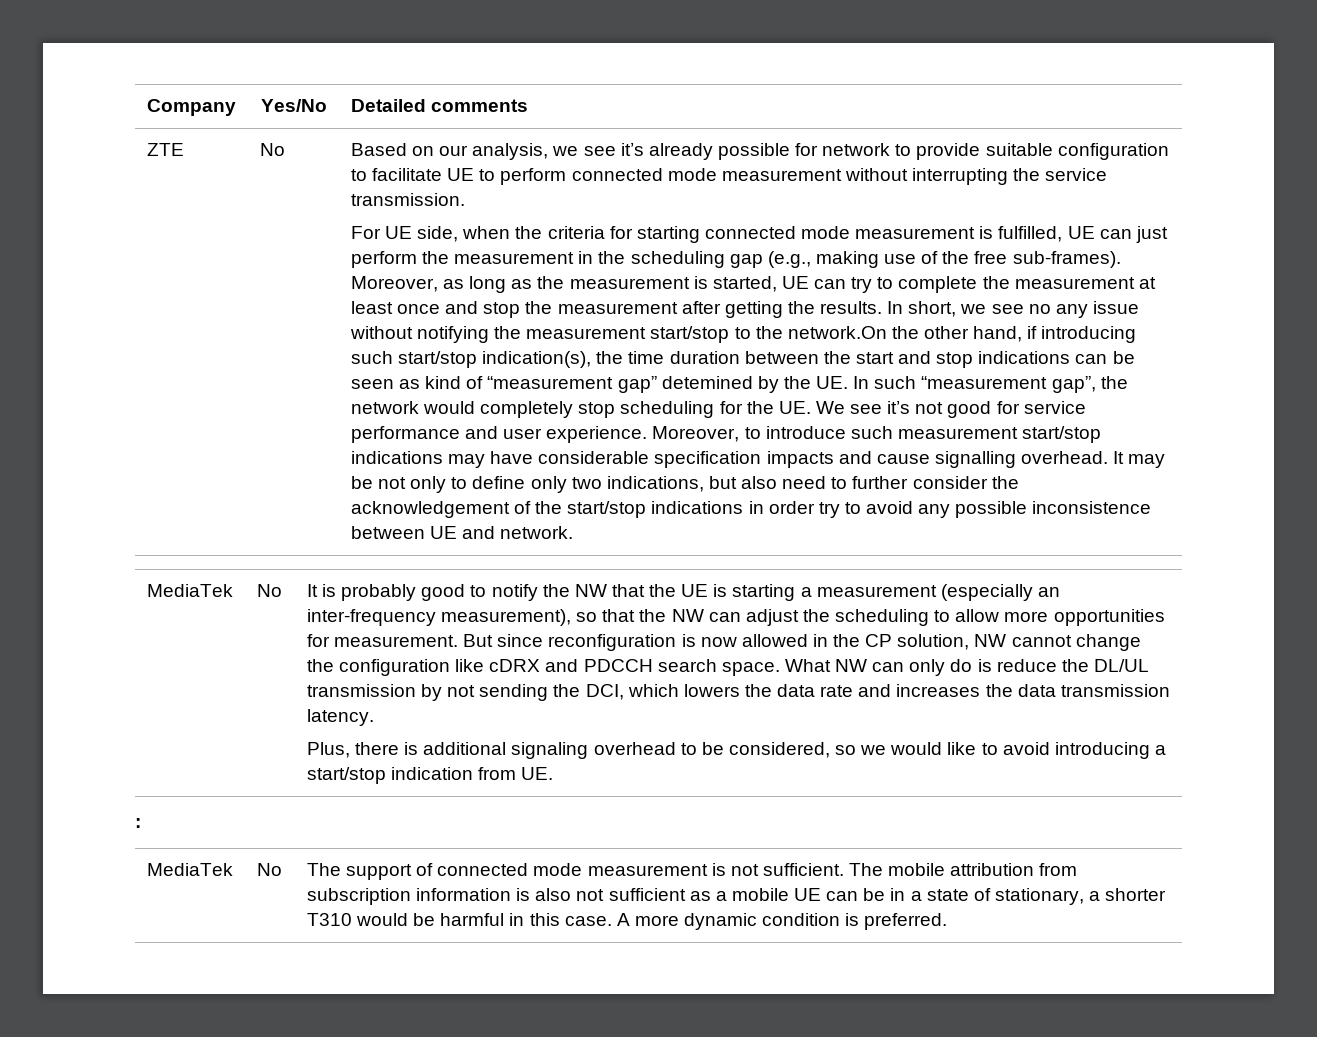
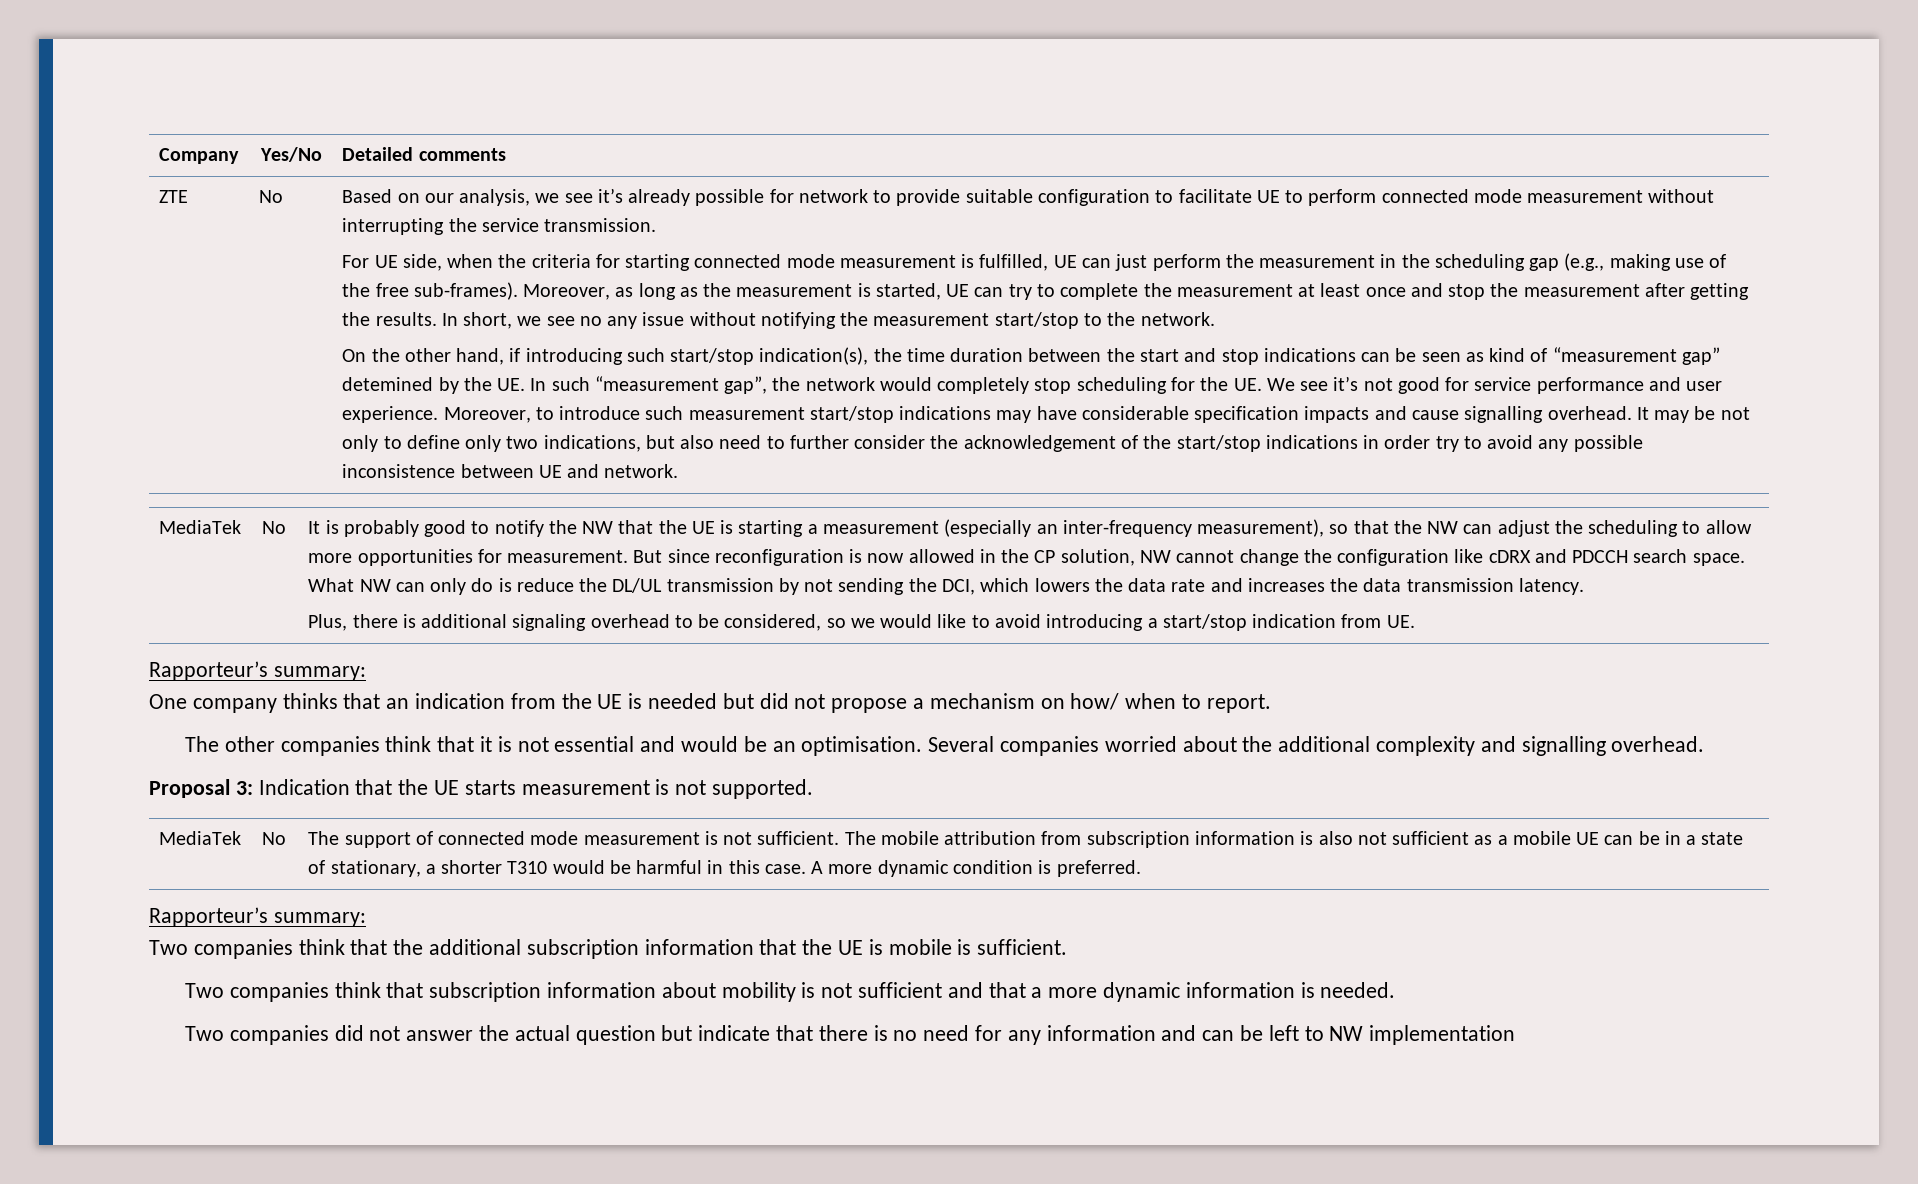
- In short, we see no any issue without notifying the measurement start/stop to the network.On the other hand, if introducing such start/stop indication(s), the time duration between the start and stop indications can be seen as kind of “measurement gap” detemined by the UE. In such “measurement gap”, the network would completely stop scheduling for the UE. We see it’s not good for service performance and user experience.
+ In short, we see no any issue without notifying the measurement start/stop to the network.
+ On the other hand, if introducing such start/stop indication(s), the time duration between the start and stop indications can be seen as kind of “measurement gap” detemined by the UE. In such “measurement gap”, the network would completely stop scheduling for the UE. We see it’s not good for service performance and user experience.
  Plus, there is additional signaling overhead to be considered, so we would like to avoid introducing a start/stop indication from UE.
- :
+ Rapporteur’s summary:
+ One company thinks that an indication from the UE is needed but did not propose a mechanism on how/ when to report.
+ The other companies think that it is not essential and would be an optimisation. Several companies worried about the additional complexity and signalling overhead.
+ Proposal 3: Indication that the UE starts measurement is not supported.
  A more dynamic condition is preferred.
+ Rapporteur’s summary:
+ Two companies think that the additional subscription information that the UE is mobile is sufficient.
+ Two companies think that subscription information about mobility is not sufficient and that a more dynamic information is needed.
+ Two companies did not answer the actual question but indicate that there is no need for any information and can be left to NW implementation

